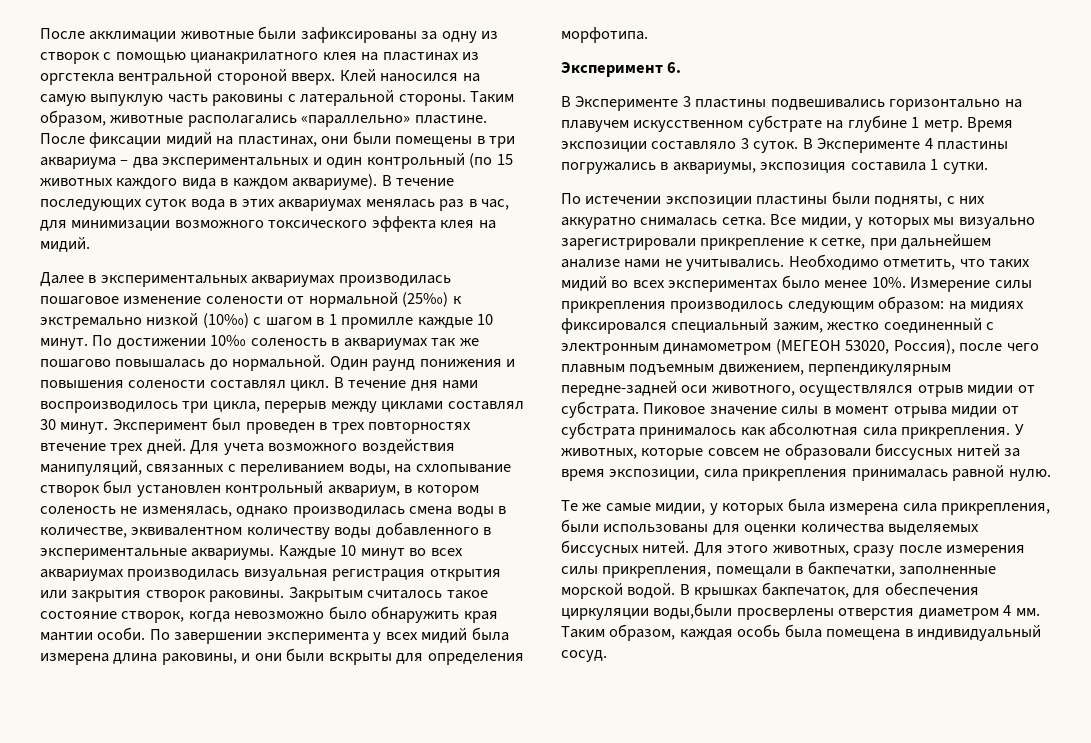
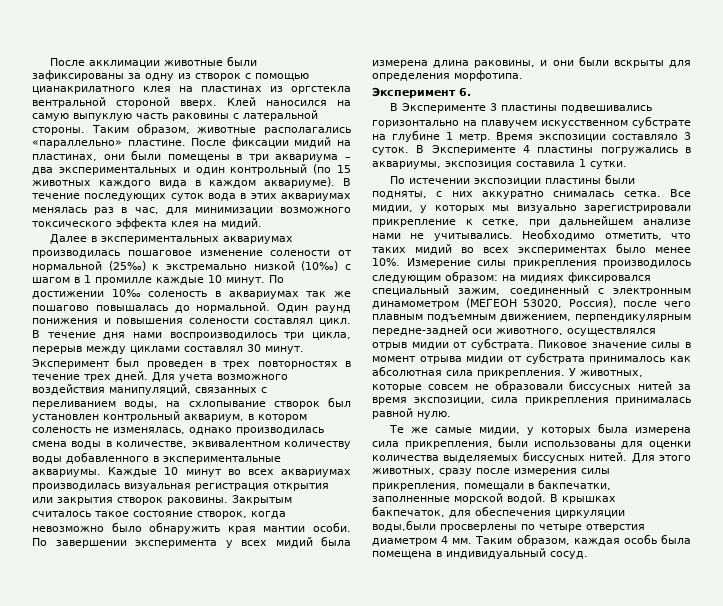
- Эксперимент был проведен в трех повторностях втечение трех дней.
+ Эксперимент был проведен в трех повторностях в течение трех дней.
- Измерение силы прикрепления производилось следующим образом: на мидиях фиксировался специальный зажим, жестко соединенный с электронным динамометром (МЕГЕОН 53020, Россия), после чего плавным подъемным движением, перпендикулярным передне-задней оси животного, осуществлялся отрыв мидии от субстрата.
+ Измерение силы прикрепления производилось следующим образом: на мидиях фиксировался специальный зажим, соединенный с электронным динамометром (МЕГЕОН 53020, Россия), после чего плавным подъемным движением, перпендикулярным передне-задней оси животного, осуществлялся отрыв мидии от субстрата.
- В крышках бакпечаток, для обеспечения циркуляции воды,были просверлены отверстия диаметром 4 мм.
+ В крышках бакпечаток, для обеспечения циркуляции воды,были просверлены по четыре отверстия диаметром 4 мм.

